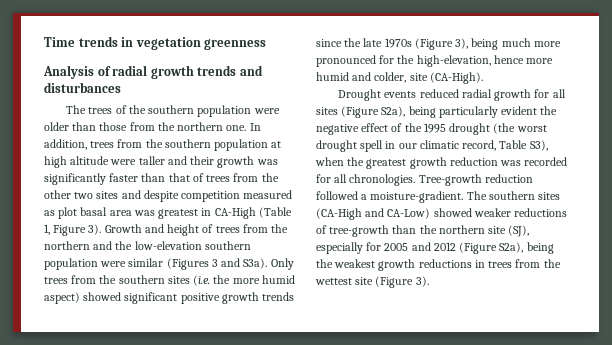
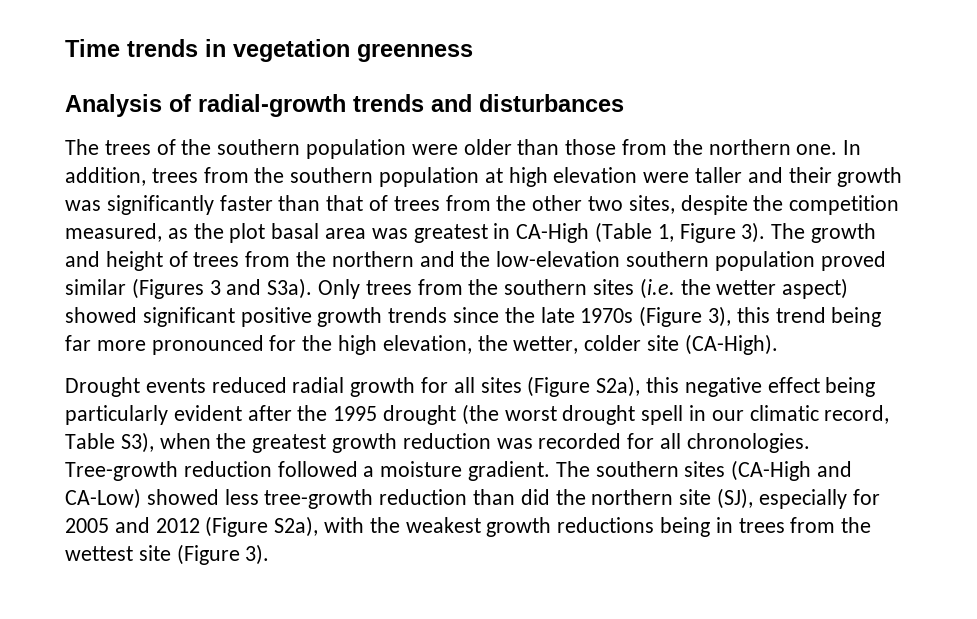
- Analysis of radial growth trends and disturbances
+ Analysis of radial-growth trends and disturbances
- In addition, trees from the southern population at high altitude were taller and their growth was significantly faster than that of trees from the other two sites and despite competition measured as plot basal area was greatest in CA-High (Table 1, Figure 3).
+ In addition, trees from the southern population at high elevation were taller and their growth was significantly faster than that of trees from the other two sites, despite the competition measured, as the plot basal area was greatest in CA-High (Table 1, Figure 3).
- Growth and height of trees from the northern and the low-elevation southern population were similar (Figures 3 and S3a).
+ The growth and height of trees from the northern and the low-elevation southern population proved similar (Figures 3 and S3a).
- Only trees from the southern sites (i.e. the more humid aspect) showed significant positive growth trends since the late 1970s (Figure 3), being much more pronounced for the high-elevation, hence more humid and colder, site (CA-High).
+ Only trees from the southern sites (i.e. the wetter aspect) showed significant positive growth trends since the late 1970s (Figure 3), this trend being far more pronounced for the high elevation, the wetter, colder site (CA-High).
- Drought events reduced radial growth for all sites (Figure S2a), being particularly evident the negative effect of the 1995 drought (the worst drought spell in our climatic record, Table S3), when the greatest growth reduction was recorded for all chronologies.
+ Drought events reduced radial growth for all sites (Figure S2a), this negative effect being particularly evident after the 1995 drought (the worst drought spell in our climatic record, Table S3), when the greatest growth reduction was recorded for all chronologies.
- Tree-growth reduction followed a moisture-gradient.
+ Tree-growth reduction followed a moisture gradient.
- The southern sites (CA-High and CA-Low) showed weaker reductions of tree-growth than the northern site (SJ), especially for 2005 and 2012 (Figure S2a), being the weakest growth reductions in trees from the wettest site (Figure 3).
+ The southern sites (CA-High and CA-Low) showed less tree-growth reduction than did the northern site (SJ), especially for 2005 and 2012 (Figure S2a), with the weakest growth reductions being in trees from the wettest site (Figure 3).

